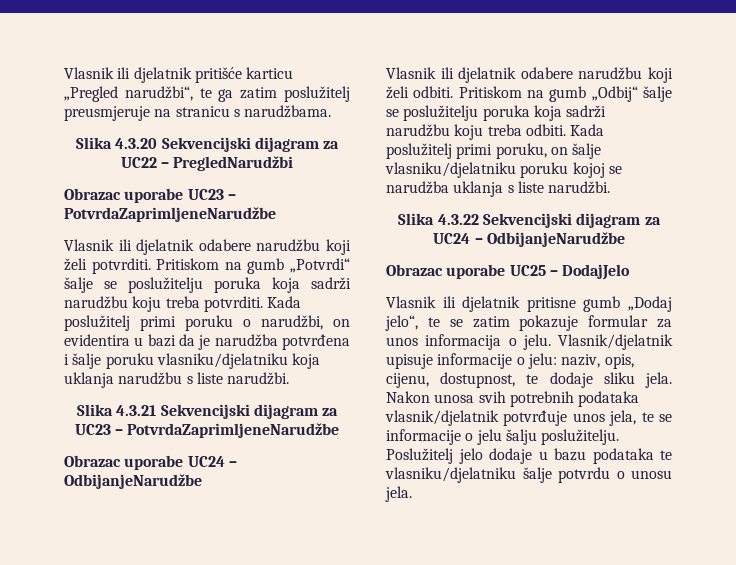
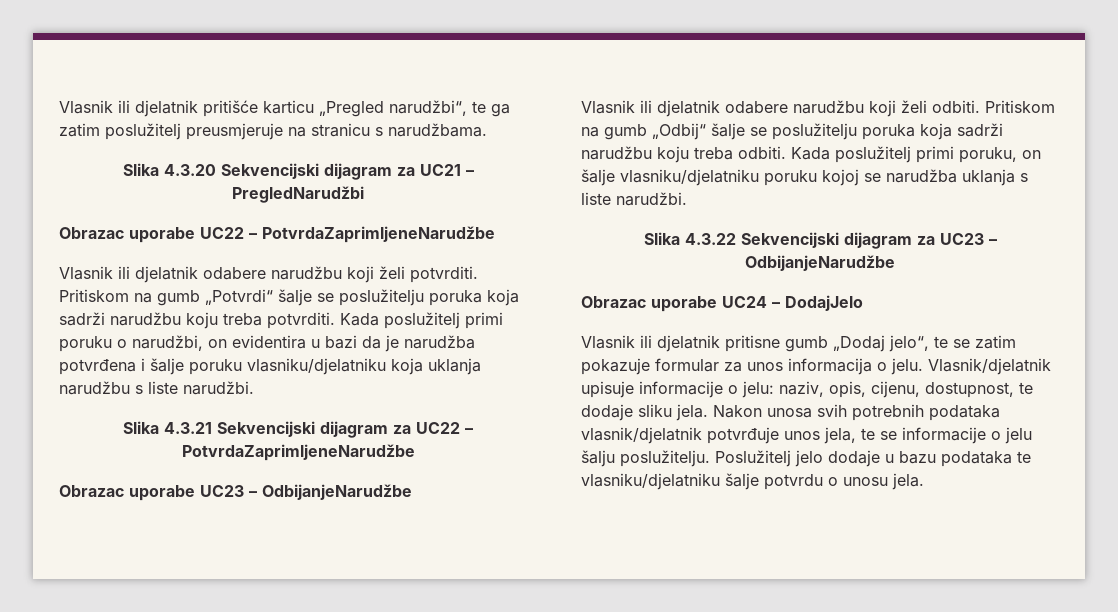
- Slika 4.3.20 Sekvencijski dijagram za UC22 – PregledNarudžbi
+ Slika 4.3.20 Sekvencijski dijagram za UC21 – PregledNarudžbi
- Obrazac uporabe UC23 – PotvrdaZaprimljeneNarudžbe
+ Obrazac uporabe UC22 – PotvrdaZaprimljeneNarudžbe
- Slika 4.3.21 Sekvencijski dijagram za UC23 – PotvrdaZaprimljeneNarudžbe
+ Slika 4.3.21 Sekvencijski dijagram za UC22 – PotvrdaZaprimljeneNarudžbe
- Obrazac uporabe UC24 – OdbijanjeNarudžbe
+ Obrazac uporabe UC23 – OdbijanjeNarudžbe
- Slika 4.3.22 Sekvencijski dijagram za UC24 – OdbijanjeNarudžbe
+ Slika 4.3.22 Sekvencijski dijagram za UC23 – OdbijanjeNarudžbe
- Obrazac uporabe UC25 – DodajJelo
+ Obrazac uporabe UC24 – DodajJelo

